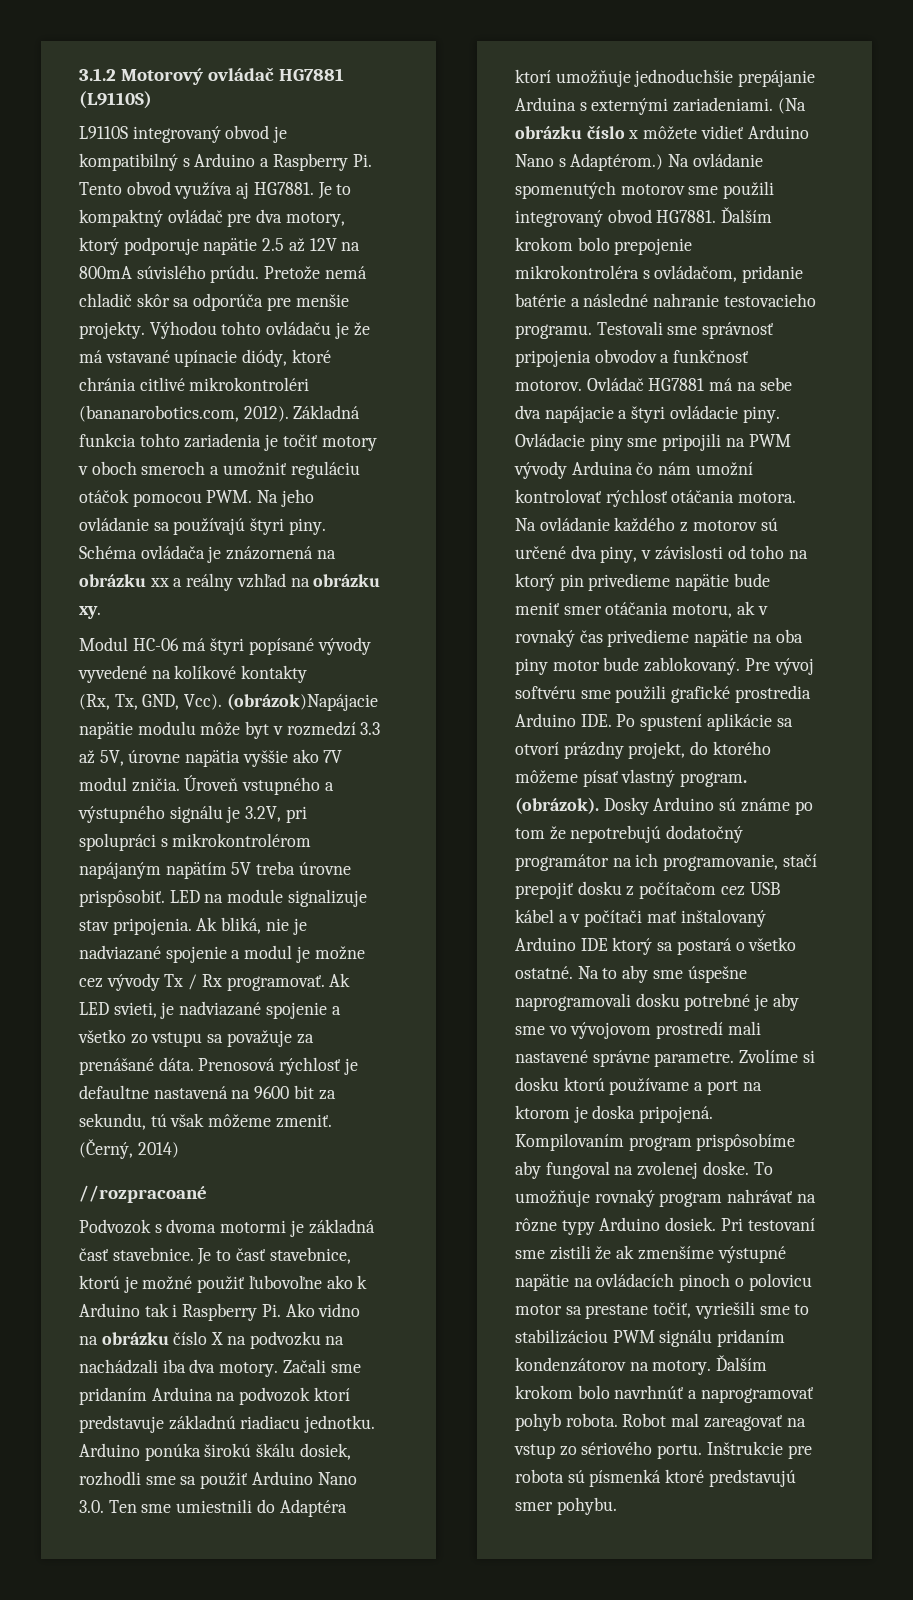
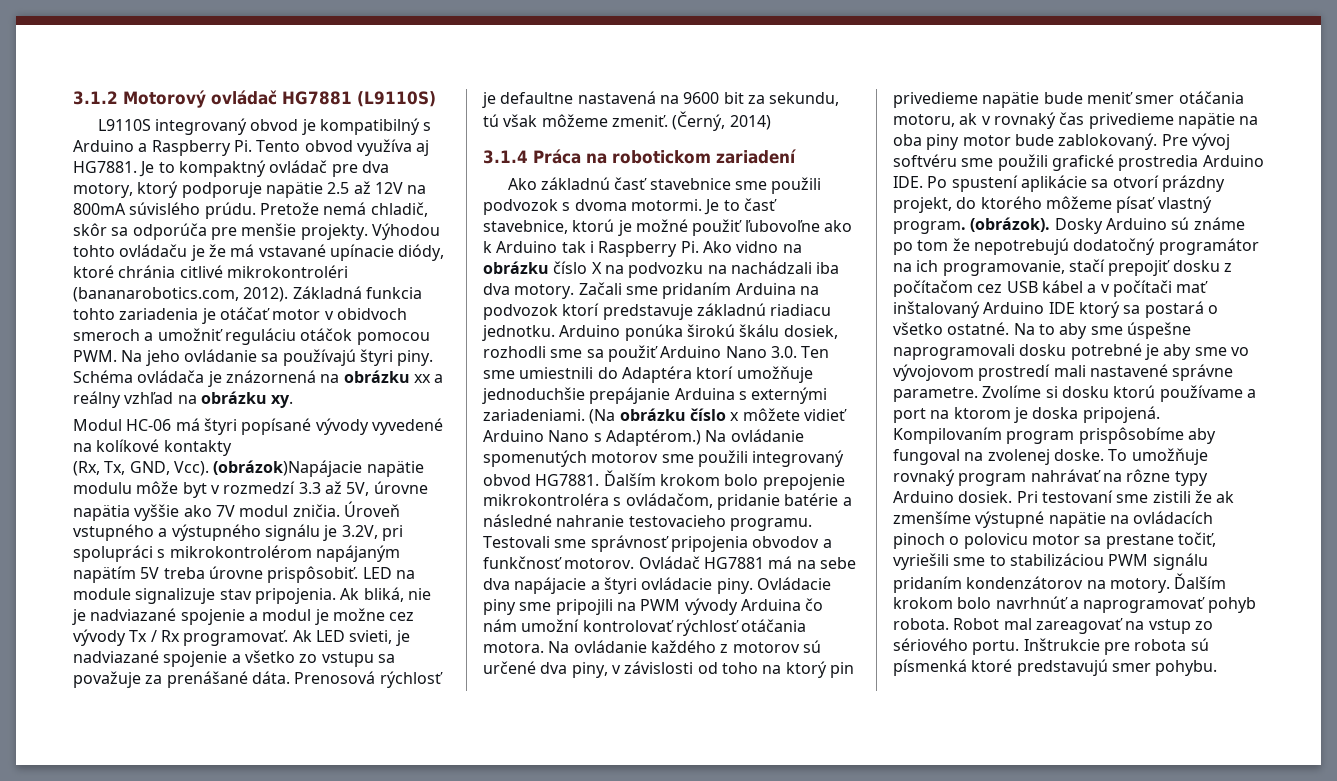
- Pretože nemá chladič skôr sa odporúča pre menšie projekty.
+ Pretože nemá chladič, skôr sa odporúča pre menšie projekty.
- Základná funkcia tohto zariadenia je točiť motory v oboch smeroch a umožniť reguláciu otáčok pomocou PWM. Na jeho ovládanie sa používajú štyri piny.
+ Základná funkcia tohto zariadenia je otáčať motor v obidvoch smeroch a umožniť reguláciu otáčok pomocou PWM. Na jeho ovládanie sa používajú štyri piny.
- //rozpracoané
- Podvozok s dvoma motormi je základná časť stavebnice.
+ 3.1.4 Práca na robotickom zariadení
+ Ako základnú časť stavebnice sme použili podvozok s dvoma motormi.

